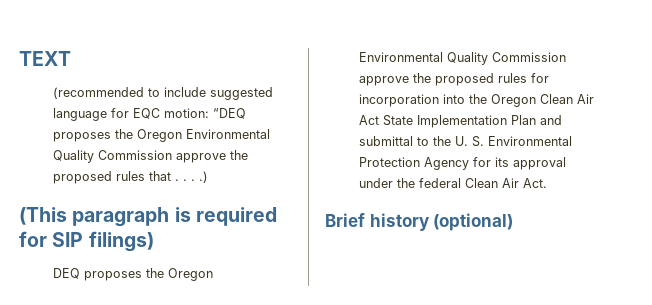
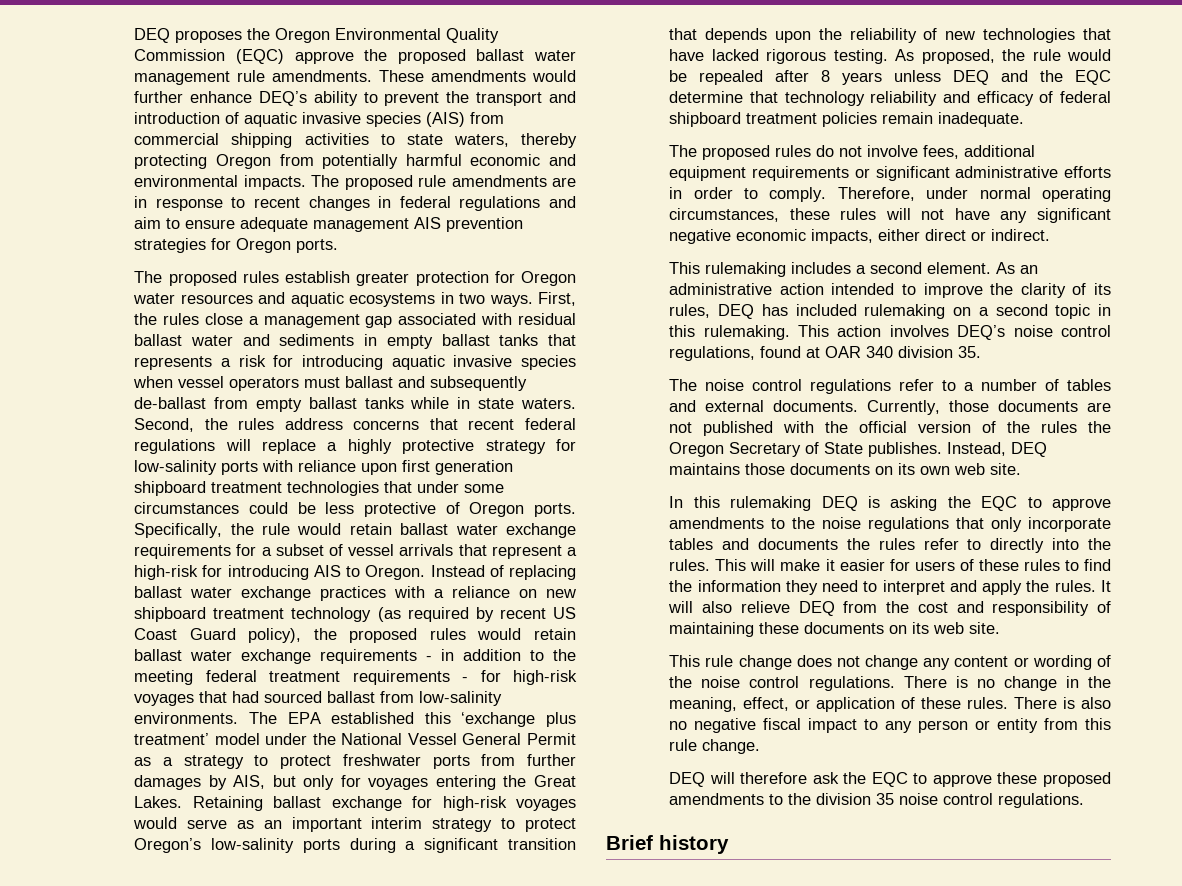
- TEXT
- (recommended to include suggested language for EQC motion: “DEQ proposes the Oregon Environmental Quality Commission approve the proposed rules that . . . .)
- (This paragraph is required for SIP filings)
- DEQ proposes the Oregon Environmental Quality Commission approve the proposed rules for incorporation into the Oregon Clean Air Act State Implementation Plan and submittal to the U. S. Environmental Protection Agency for its approval under the federal Clean Air Act.
+ DEQ proposes the Oregon Environmental Quality Commission (EQC) approve the proposed ballast water management rule amendments. These amendments would further enhance DEQ’s ability to prevent the transport and introduction of aquatic invasive species (AIS) from commercial shipping activities to state waters, thereby protecting Oregon from potentially harmful economic and environmental impacts. The proposed rule amendments are in response to recent changes in federal regulations and aim to ensure adequate management AIS prevention strategies for Oregon ports.
+ The proposed rules establish greater protection for Oregon water resources and aquatic ecosystems in two ways. First, the rules close a management gap associated with residual ballast water and sediments in empty ballast tanks that represents a risk for introducing aquatic invasive species when vessel operators must ballast and subsequently de-ballast from empty ballast tanks while in state waters. Second, the rules address concerns that recent federal regulations will replace a highly protective strategy for low-salinity ports with reliance upon first generation shipboard treatment technologies that under some circumstances could be less protective of Oregon ports. Specifically, the rule would retain ballast water exchange requirements for a subset of vessel arrivals that represent a high-risk for introducing AIS to Oregon. Instead of replacing ballast water exchange practices with a reliance on new shipboard treatment technology (as required by recent US Coast Guard policy), the proposed rules would retain ballast water exchange requirements - in addition to the meeting federal treatment requirements - for high-risk voyages that had sourced ballast from low-salinity environments. The EPA established this ‘exchange plus treatment’ model under the National Vessel General Permit as a strategy to protect freshwater ports from further damages by AIS, but only for voyages entering the Great Lakes. Retaining ballast exchange for high-risk voyages would serve as an important interim strategy to protect Oregon’s low-salinity ports during a significant transition that depends upon the reliability of new technologies that have lacked rigorous testing. As proposed, the rule would be repealed after 8 years unless DEQ and the EQC determine that technology reliability and efficacy of federal shipboard treatment policies remain inadequate.
+ The proposed rules do not involve fees, additional equipment requirements or significant administrative efforts in order to comply. Therefore, under normal operating circumstances, these rules will not have any significant negative economic impacts, either direct or indirect.
+ This rulemaking includes a second element. As an administrative action intended to improve the clarity of its rules, DEQ has included rulemaking on a second topic in this rulemaking. This action involves DEQ’s noise control regulations, found at OAR 340 division 35.
+ The noise control regulations refer to a number of tables and external documents. Currently, those documents are not published with the official version of the rules the Oregon Secretary of State publishes. Instead, DEQ maintains those documents on its own web site.
+ In this rulemaking DEQ is asking the EQC to approve amendments to the noise regulations that only incorporate tables and documents the rules refer to directly into the rules. This will make it easier for users of these rules to find the information they need to interpret and apply the rules. It will also relieve DEQ from the cost and responsibility of maintaining these documents on its web site.
+ This rule change does not change any content or wording of the noise control regulations. There is no change in the meaning, effect, or application of these rules. There is also no negative fiscal impact to any person or entity from this rule change.
+ DEQ will therefore ask the EQC to approve these proposed amendments to the division 35 noise control regulations.
- Brief history (optional)
+ Brief history

